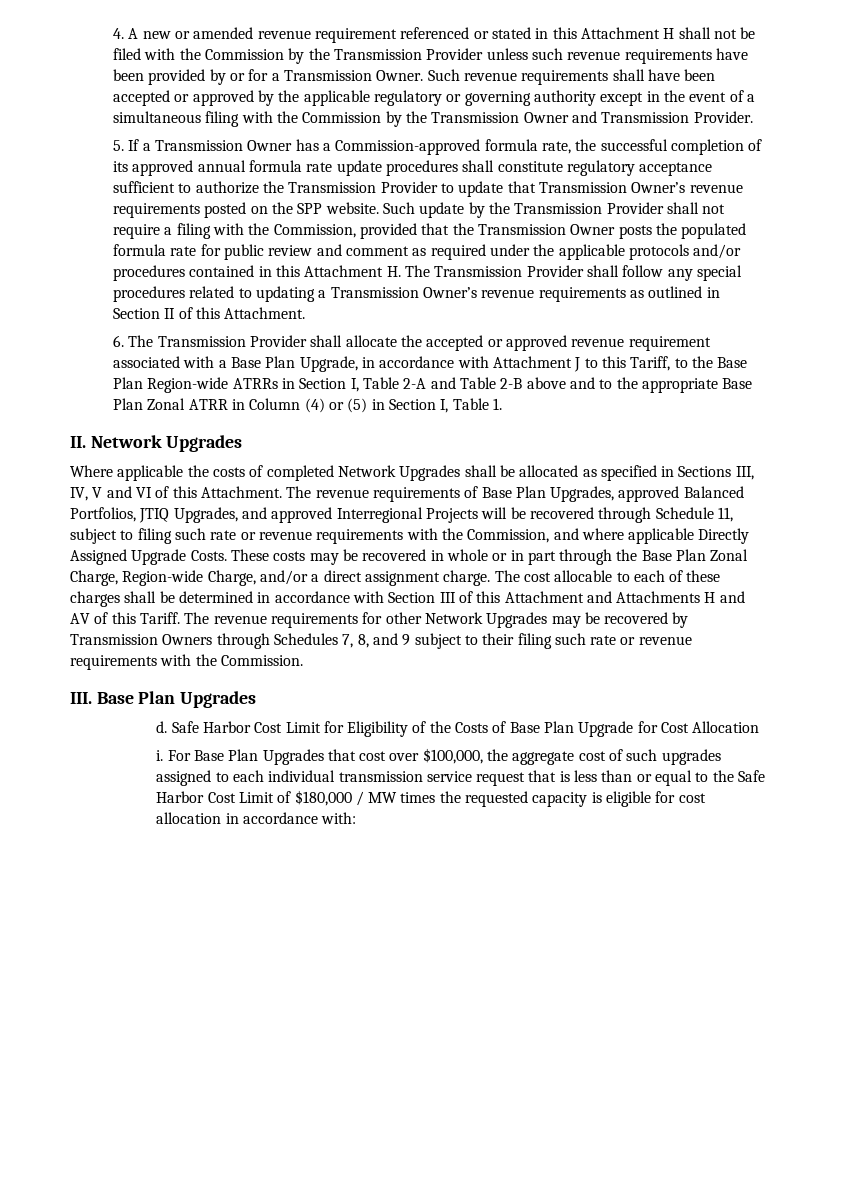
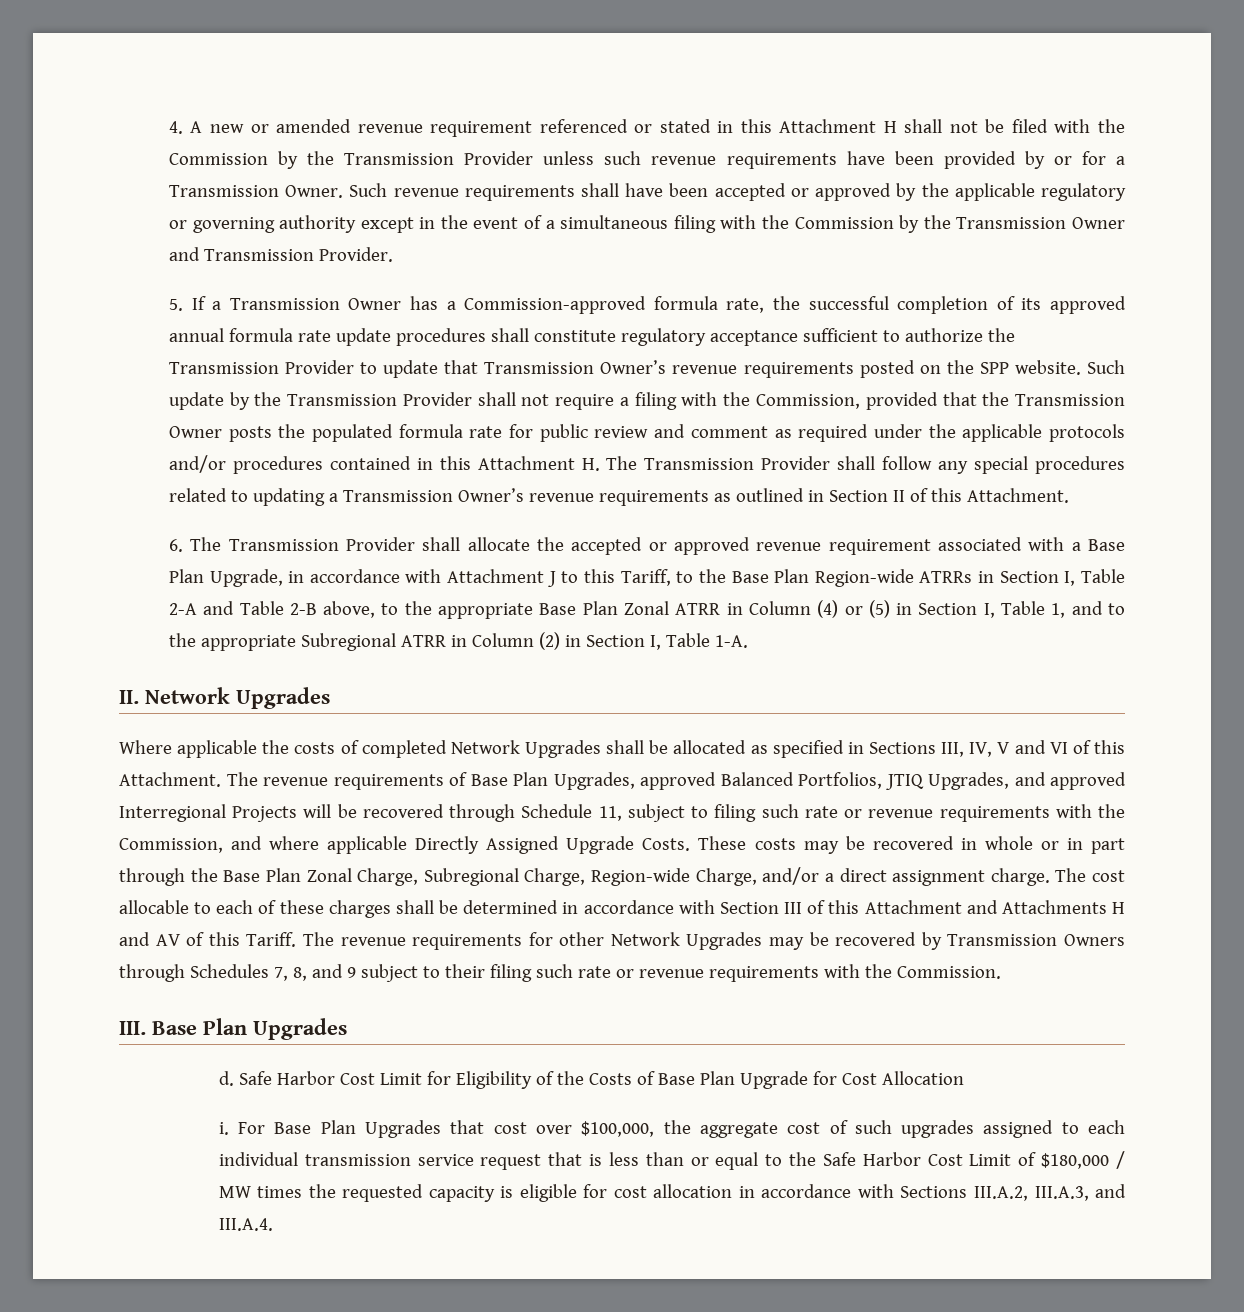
- 6. The Transmission Provider shall allocate the accepted or approved revenue requirement associated with a Base Plan Upgrade, in accordance with Attachment J to this Tariff, to the Base Plan Region-wide ATRRs in Section I, Table 2-A and Table 2-B above and to the appropriate Base Plan Zonal ATRR in Column (4) or (5) in Section I, Table 1.
+ 6. The Transmission Provider shall allocate the accepted or approved revenue requirement associated with a Base Plan Upgrade, in accordance with Attachment J to this Tariff, to the Base Plan Region-wide ATRRs in Section I, Table 2-A and Table 2-B above, to the appropriate Base Plan Zonal ATRR in Column (4) or (5) in Section I, Table 1, and to the appropriate Subregional ATRR in Column (2) in Section I, Table 1-A.
- These costs may be recovered in whole or in part through the Base Plan Zonal Charge, Region-wide Charge, and/or a direct assignment charge.
+ These costs may be recovered in whole or in part through the Base Plan Zonal Charge, Subregional Charge, Region-wide Charge, and/or a direct assignment charge.
- For Base Plan Upgrades that cost over $100,000, the aggregate cost of such upgrades assigned to each individual transmission service request that is less than or equal to the Safe Harbor Cost Limit of $180,000 / MW times the requested capacity is eligible for cost allocation in accordance with:
+ For Base Plan Upgrades that cost over $100,000, the aggregate cost of such upgrades assigned to each individual transmission service request that is less than or equal to the Safe Harbor Cost Limit of $180,000 / MW times the requested capacity is eligible for cost allocation in accordance with Sections III.A.2, III.A.3, and III.A.4.

